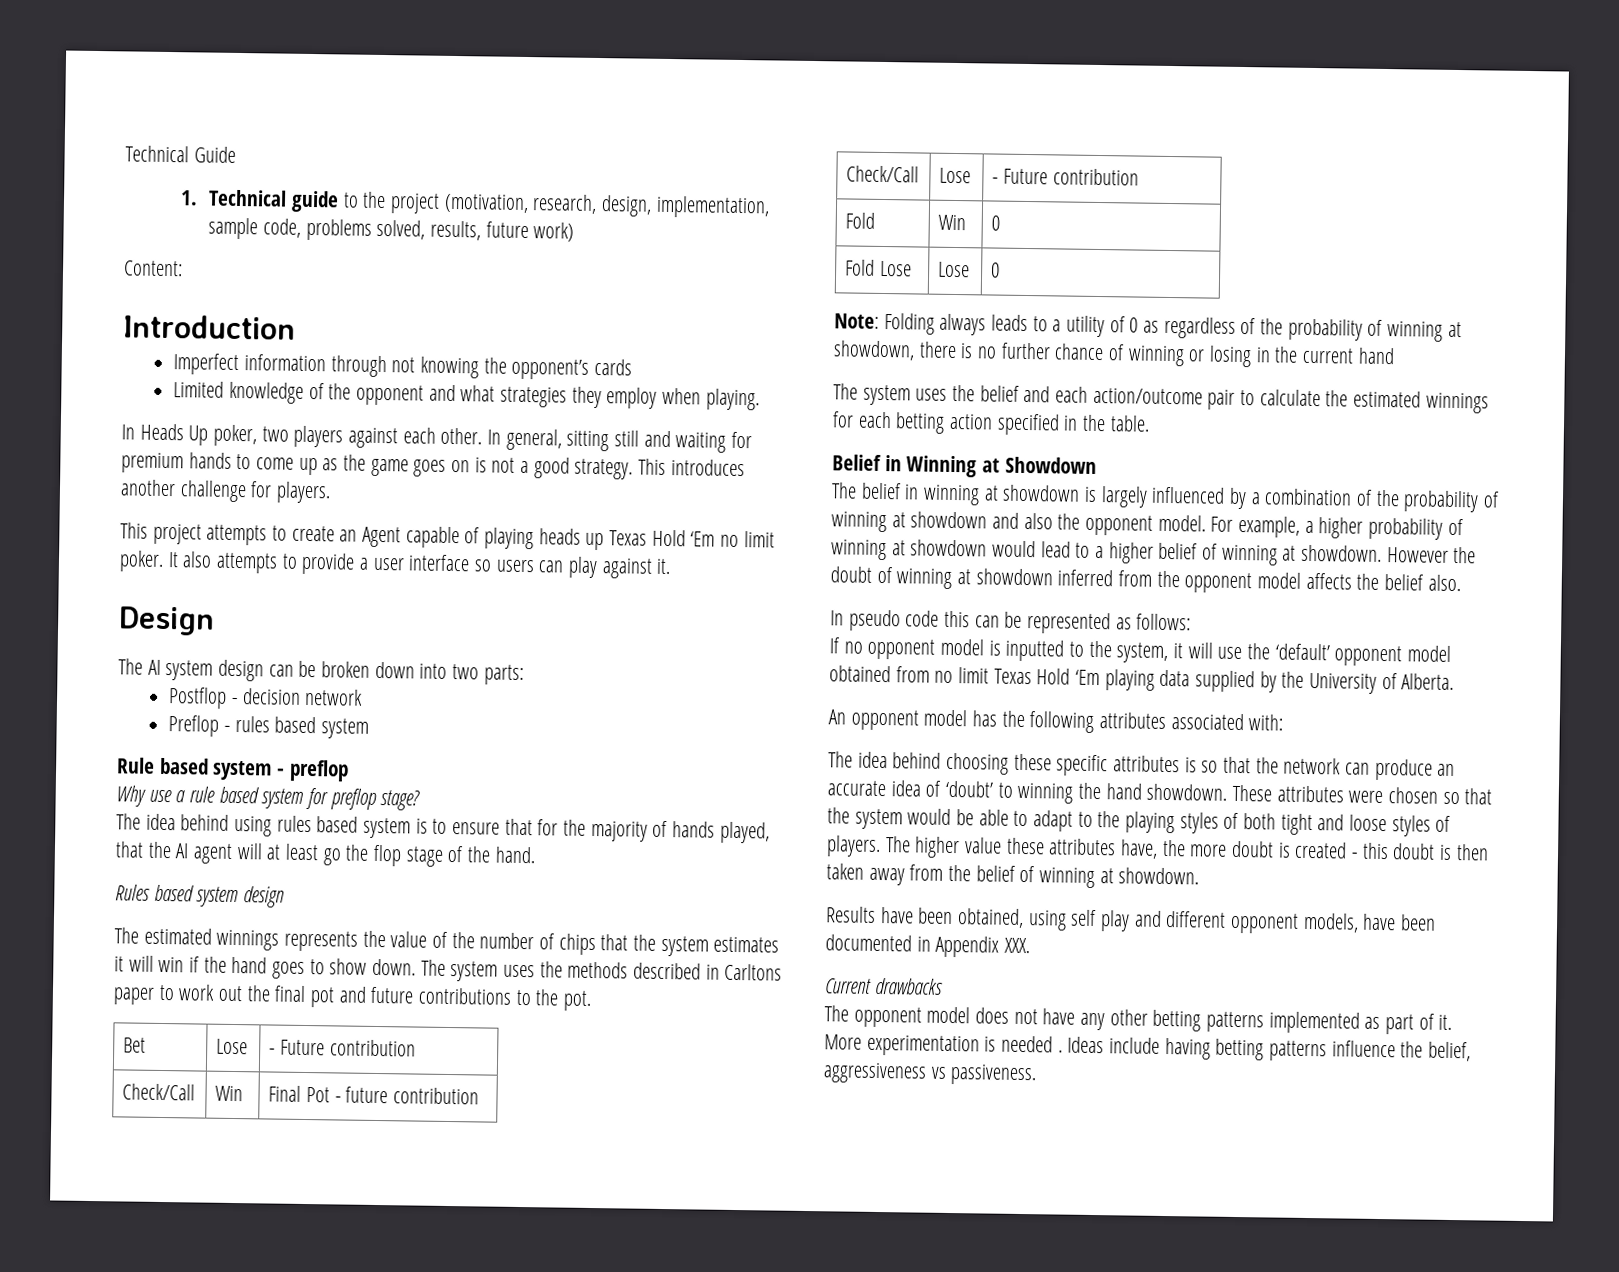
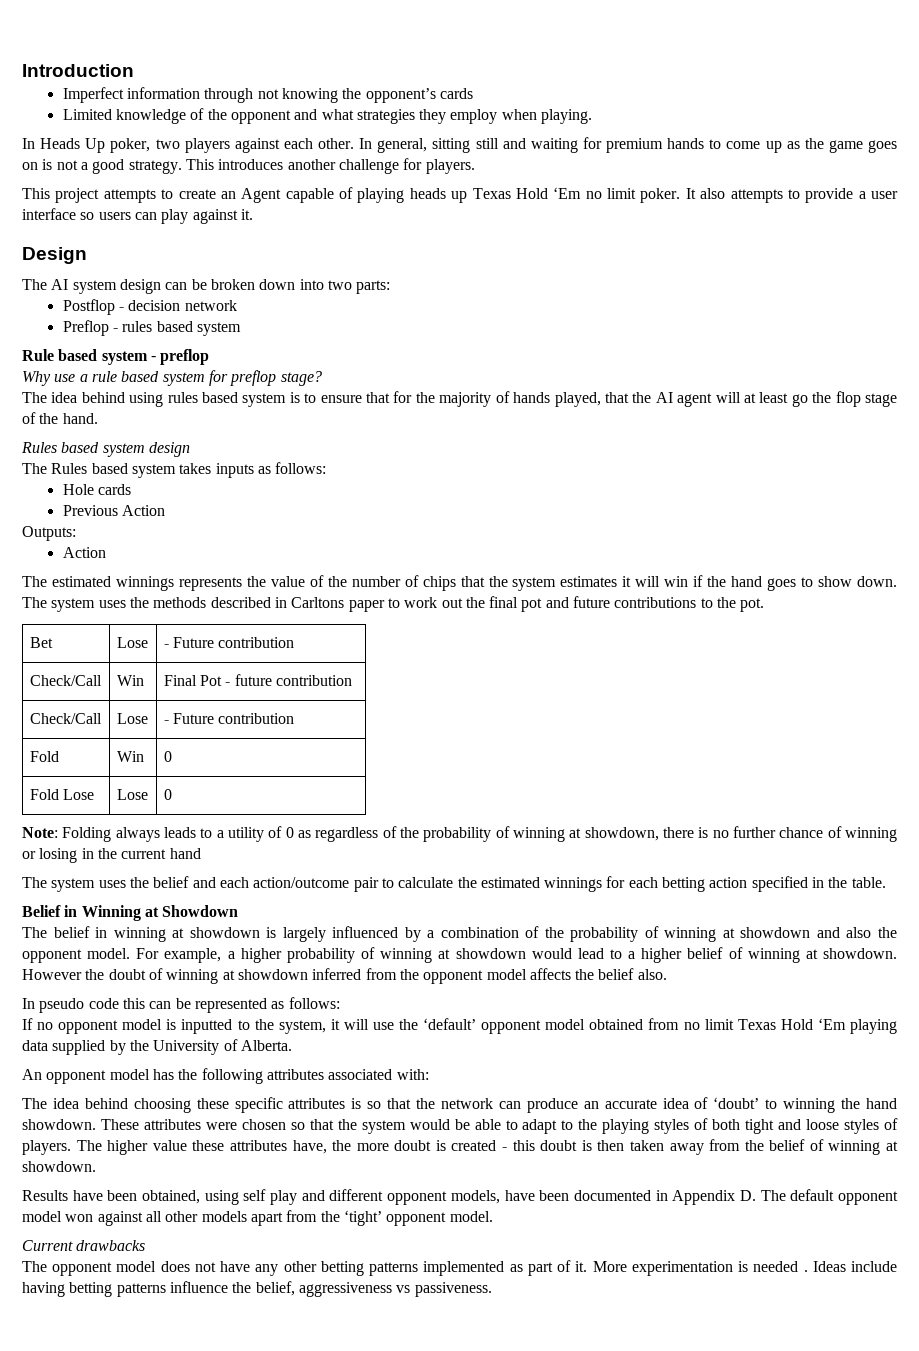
- Technical Guide
- 1. Technical guide to the project (motivation, research, design, implementation, sample code, problems solved, results, future work)
- Content:
+ The Rules based system takes inputs as follows:
+ Hole cards
+ Previous Action
+ Outputs:
+ Action
- Results have been obtained, using self play and different opponent models, have been documented in Appendix XXX.
+ Results have been obtained, using self play and different opponent models, have been documented in Appendix D. The default opponent model won against all other models apart from the ‘tight’ opponent model.

